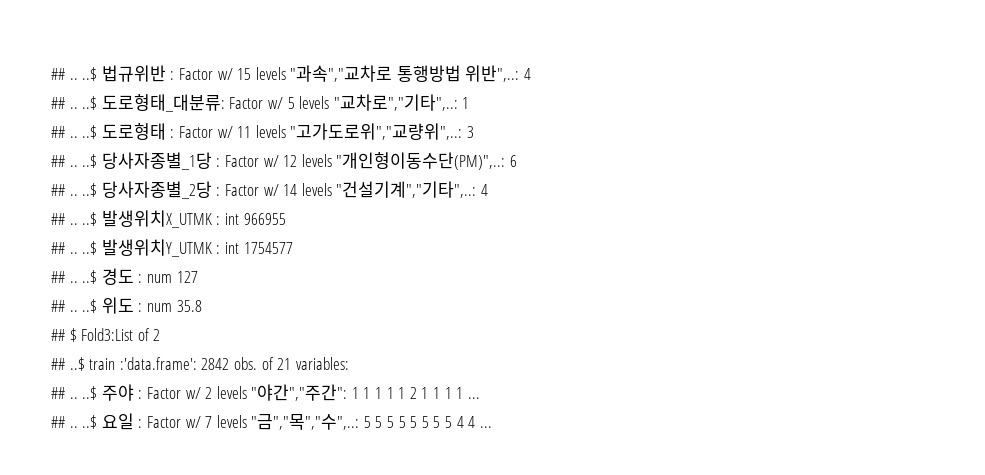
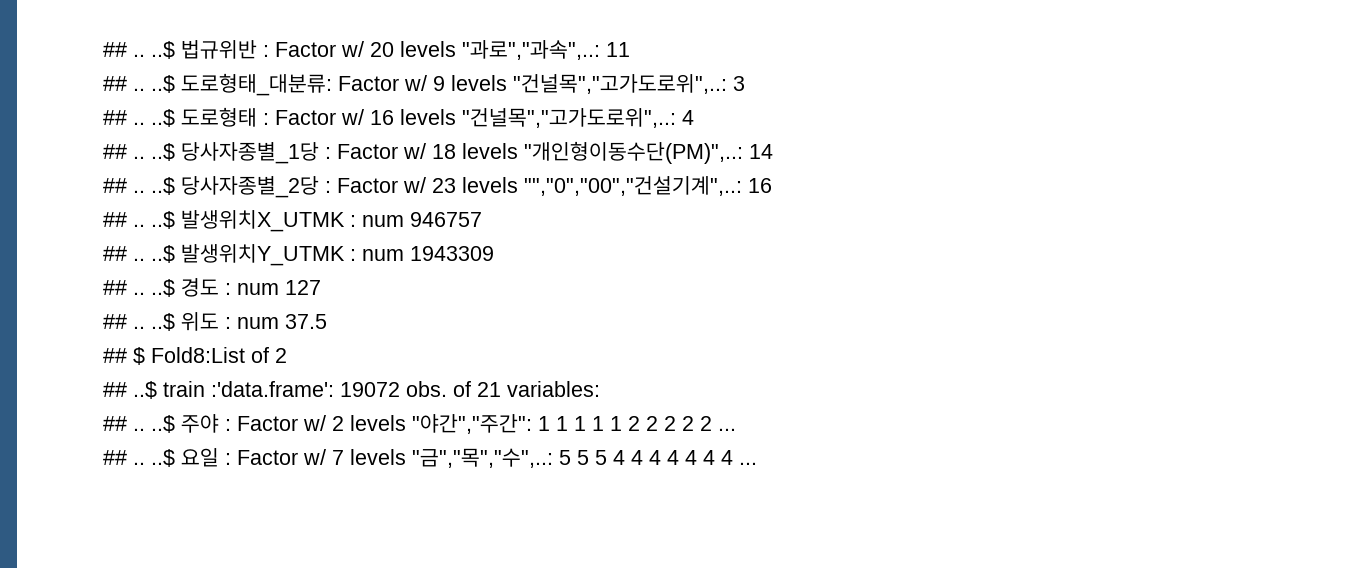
- ## .. ..$ 법규위반 : Factor w/ 15 levels "과속","교차로 통행방법 위반",..: 4
+ ## .. ..$ 법규위반 : Factor w/ 20 levels "과로","과속",..: 11
- ## .. ..$ 도로형태_대분류: Factor w/ 5 levels "교차로","기타",..: 1
+ ## .. ..$ 도로형태_대분류: Factor w/ 9 levels "건널목","고가도로위",..: 3
- ## .. ..$ 도로형태 : Factor w/ 11 levels "고가도로위","교량위",..: 3
+ ## .. ..$ 도로형태 : Factor w/ 16 levels "건널목","고가도로위",..: 4
- ## .. ..$ 당사자종별_1당 : Factor w/ 12 levels "개인형이동수단(PM)",..: 6
+ ## .. ..$ 당사자종별_1당 : Factor w/ 18 levels "개인형이동수단(PM)",..: 14
- ## .. ..$ 당사자종별_2당 : Factor w/ 14 levels "건설기계","기타",..: 4
+ ## .. ..$ 당사자종별_2당 : Factor w/ 23 levels "","0","00","건설기계",..: 16
- ## .. ..$ 발생위치X_UTMK : int 966955
+ ## .. ..$ 발생위치X_UTMK : num 946757
- ## .. ..$ 발생위치Y_UTMK : int 1754577
+ ## .. ..$ 발생위치Y_UTMK : num 1943309
- ## .. ..$ 위도 : num 35.8
+ ## .. ..$ 위도 : num 37.5
- ## $ Fold3:List of 2
+ ## $ Fold8:List of 2
- ## ..$ train :'data.frame': 2842 obs. of 21 variables:
+ ## ..$ train :'data.frame': 19072 obs. of 21 variables:
- ## .. ..$ 주야 : Factor w/ 2 levels "야간","주간": 1 1 1 1 1 2 1 1 1 1 ...
+ ## .. ..$ 주야 : Factor w/ 2 levels "야간","주간": 1 1 1 1 1 2 2 2 2 2 ...
- ## .. ..$ 요일 : Factor w/ 7 levels "금","목","수",..: 5 5 5 5 5 5 5 5 4 4 ...
+ ## .. ..$ 요일 : Factor w/ 7 levels "금","목","수",..: 5 5 5 4 4 4 4 4 4 4 ...

